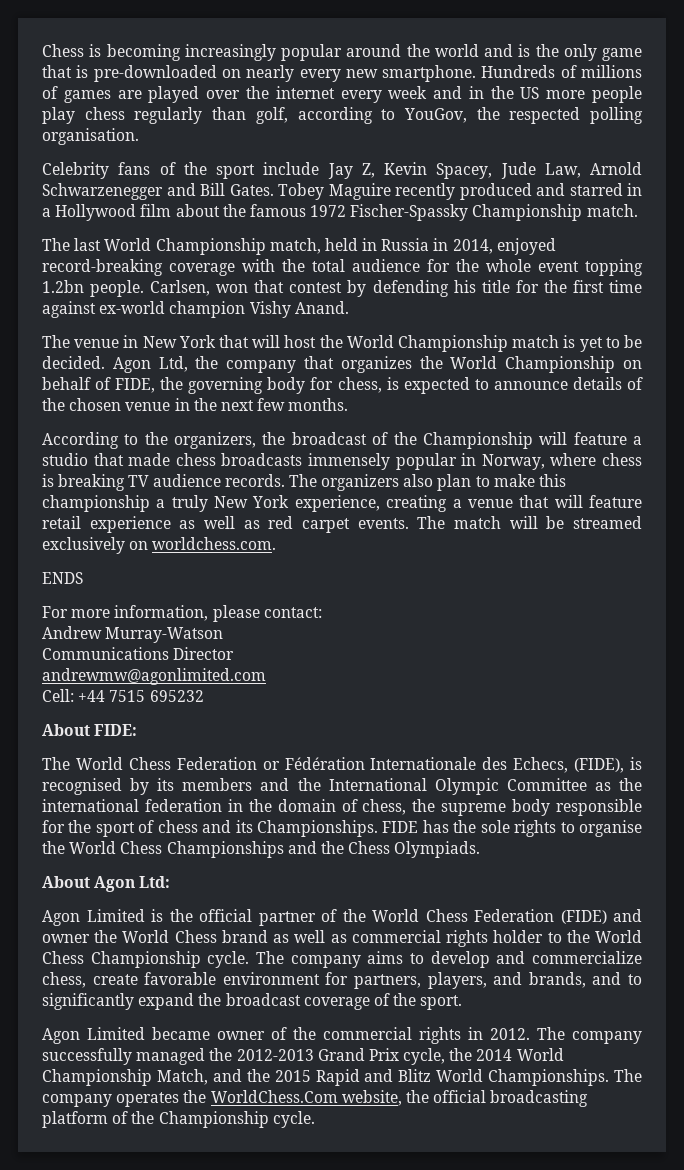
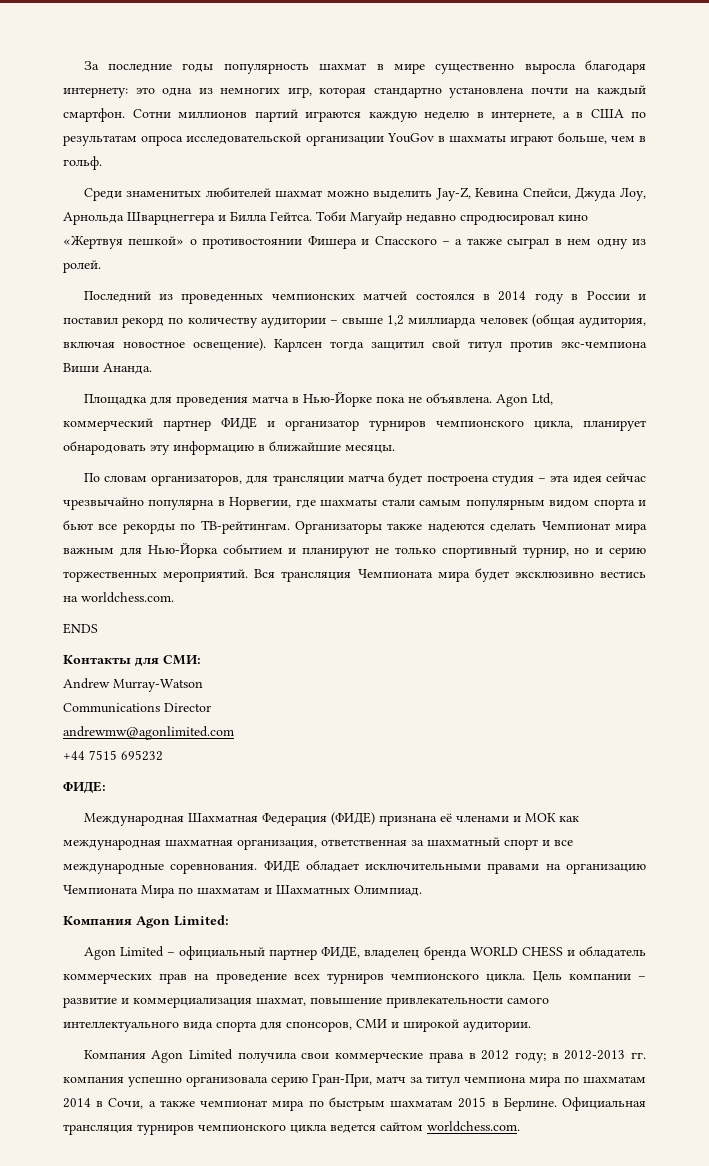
- Chess is becoming increasingly popular around the world and is the only game that is pre-downloaded on nearly every new smartphone. Hundreds of millions of games are played over the internet every week and in the US more people play chess regularly than golf, according to YouGov, the respected polling organisation.
- Celebrity fans of the sport include Jay Z, Kevin Spacey, Jude Law, Arnold Schwarzenegger and Bill Gates. Tobey Maguire recently produced and starred in a Hollywood film about the famous 1972 Fischer-Spassky Championship match.
- The last World Championship match, held in Russia in 2014, enjoyed record-breaking coverage with the total audience for the whole event topping 1.2bn people. Carlsen, won that contest by defending his title for the first time against ex-world champion Vishy Anand.
- The venue in New York that will host the World Championship match is yet to be decided. Agon Ltd, the company that organizes the World Championship on behalf of FIDE, the governing body for chess, is expected to announce details of the chosen venue in the next few months.
- According to the organizers, the broadcast of the Championship will feature a studio that made chess broadcasts immensely popular in Norway, where chess is breaking TV audience records. The organizers also plan to make this championship a truly New York experience, creating a venue that will feature retail experience as well as red carpet events. The match will be streamed exclusively on worldchess.com.
+ За последние годы популярность шахмат в мире существенно выросла благодаря интернету: это одна из немногих игр, которая стандартно установлена почти на каждый смартфон. Сотни миллионов партий играются каждую неделю в интернете, а в США по результатам опроса исследовательской организации YouGov в шахматы играют больше, чем в гольф.
+ Среди знаменитых любителей шахмат можно выделить Jay-Z, Кевина Спейси, Джуда Лоу, Арнольда Шварцнеггера и Билла Гейтса. Тоби Магуайр недавно спродюсировал кино «Жертвуя пешкой» о противостоянии Фишера и Спасского – а также сыграл в нем одну из ролей.
+ Последний из проведенных чемпионских матчей состоялся в 2014 году в России и поставил рекорд по количеству аудитории – свыше 1,2 миллиарда человек (общая аудитория, включая новостное освещение). Карлсен тогда защитил свой титул против экс-чемпиона Виши Ананда.
+ Площадка для проведения матча в Нью-Йорке пока не объявлена. Agon Ltd, коммерческий партнер ФИДЕ и организатор турниров чемпионского цикла, планирует обнародовать эту информацию в ближайшие месяцы.
+ По словам организаторов, для трансляции матча будет построена студия – эта идея сейчас чрезвычайно популярна в Норвегии, где шахматы стали самым популярным видом спорта и бьют все рекорды по ТВ-рейтингам. Организаторы также надеются сделать Чемпионат мира важным для Нью-Йорка событием и планируют не только спортивный турнир, но и серию торжественных мероприятий. Вся трансляция Чемпионата мира будет эксклюзивно вестись на worldchess.com.
  ENDS
- For more information, please contact:
+ Контакты для СМИ:
- Cell: +44 7515 695232
+ +44 7515 695232
- About FIDE:
- The World Chess Federation or Fédération Internationale des Echecs, (FIDE), is recognised by its members and the International Olympic Committee as the international federation in the domain of chess, the supreme body responsible for the sport of chess and its Championships. FIDE has the sole rights to organise the World Chess Championships and the Chess Olympiads.
- About Agon Ltd:
- Agon Limited is the official partner of the World Chess Federation (FIDE) and owner the World Chess brand as well as commercial rights holder to the World Chess Championship cycle. The company aims to develop and commercialize chess, create favorable environment for partners, players, and brands, and to significantly expand the broadcast coverage of the sport.
- Agon Limited became owner of the commercial rights in 2012. The company successfully managed the 2012-2013 Grand Prix cycle, the 2014 World Championship Match, and the 2015 Rapid and Blitz World Championships. The company operates the WorldChess.Com website, the official broadcasting platform of the Championship cycle.
+ ФИДЕ:
+ Международная Шахматная Федерация (ФИДЕ) признана её членами и МОК как международная шахматная организация, ответственная за шахматный спорт и все международные соревнования. ФИДЕ обладает исключительными правами на организацию Чемпионата Мира по шахматам и Шахматных Олимпиад.
+ Компания Agon Limited:
+ Agon Limited – официальный партнер ФИДЕ, владелец бренда WORLD CHESS и обладатель коммерческих прав на проведение всех турниров чемпионского цикла. Цель компании – развитие и коммерциализация шахмат, повышение привлекательности самого интеллектуального вида спорта для спонсоров, СМИ и широкой аудитории.
+ Компания Agon Limited получила свои коммерческие права в 2012 году; в 2012-2013 гг. компания успешно организовала серию Гран-При, матч за титул чемпиона мира по шахматам 2014 в Сочи, а также чемпионат мира по быстрым шахматам 2015 в Берлине. Официальная трансляция турниров чемпионского цикла ведется сайтом worldchess.com.

